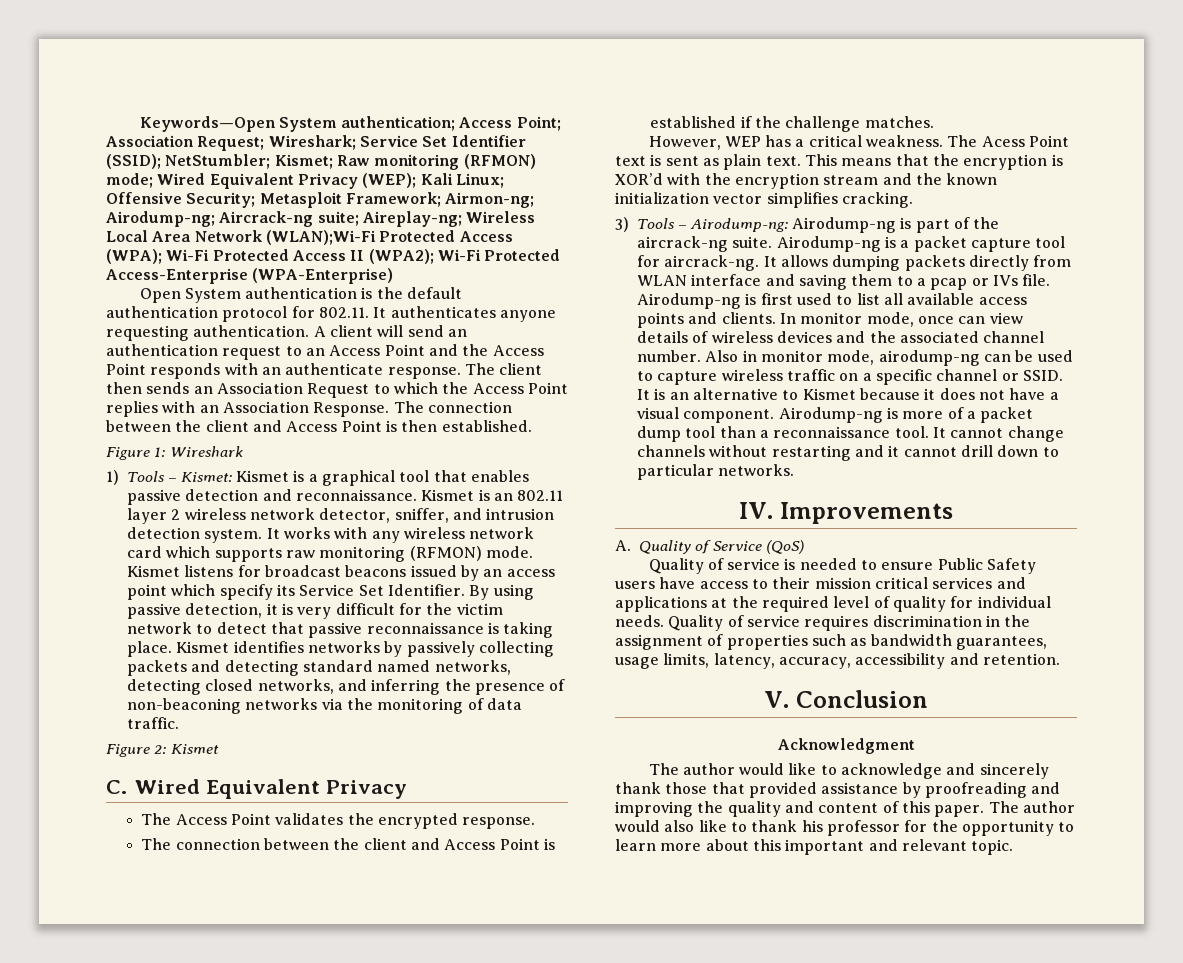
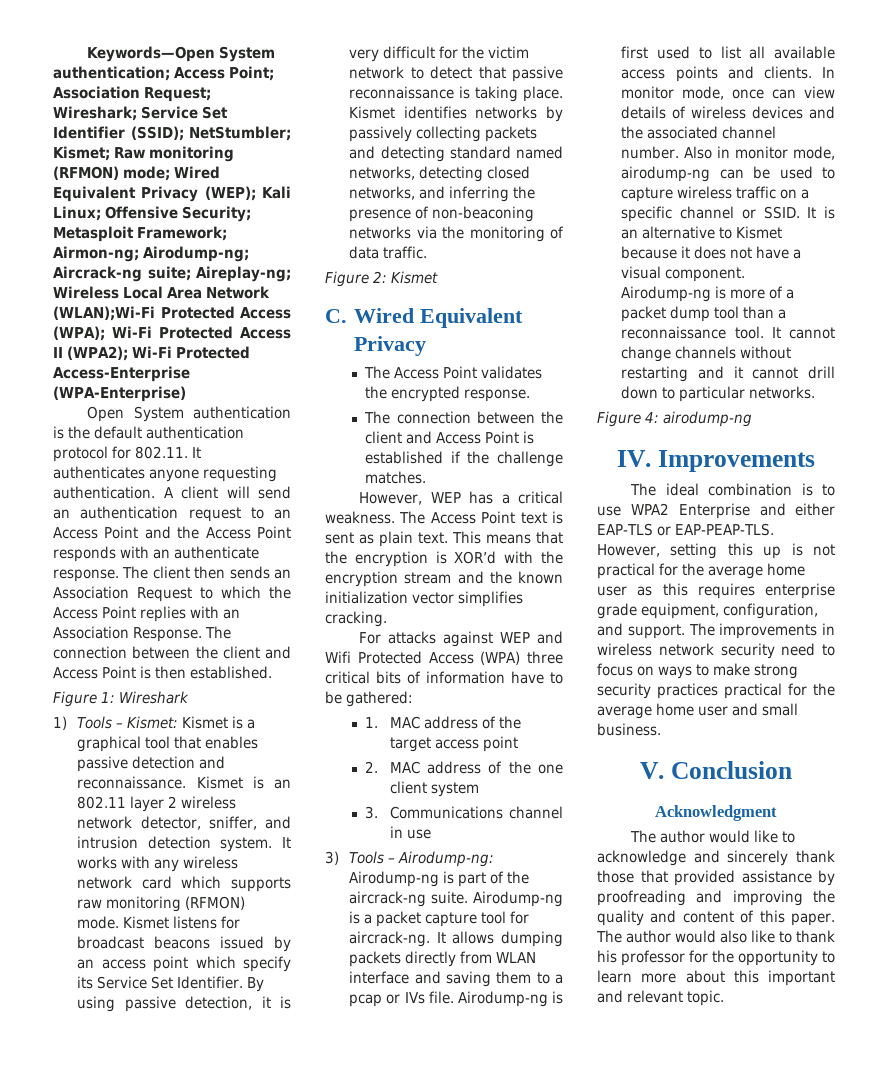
- The Acess Point text is sent as plain text.
+ The Access Point text is sent as plain text.
+ For attacks against WEP and Wifi Protected Access (WPA) three critical bits of information have to be gathered:
+ 1. MAC address of the target access point
+ 2. MAC address of the one client system
+ 3. Communications channel in use
+ Figure 4: airodump-ng
- A. Quality of Service (QoS)
- Quality of service is needed to ensure Public Safety users have access to their mission critical services and applications at the required level of quality for individual needs. Quality of service requires discrimination in the assignment of properties such as bandwidth guarantees, usage limits, latency, accuracy, accessibility and retention.
+ The ideal combination is to use WPA2 Enterprise and either EAP-TLS or EAP-PEAP-TLS. However, setting this up is not practical for the average home user as this requires enterprise grade equipment, configuration, and support. The improvements in wireless network security need to focus on ways to make strong security practices practical for the average home user and small business.

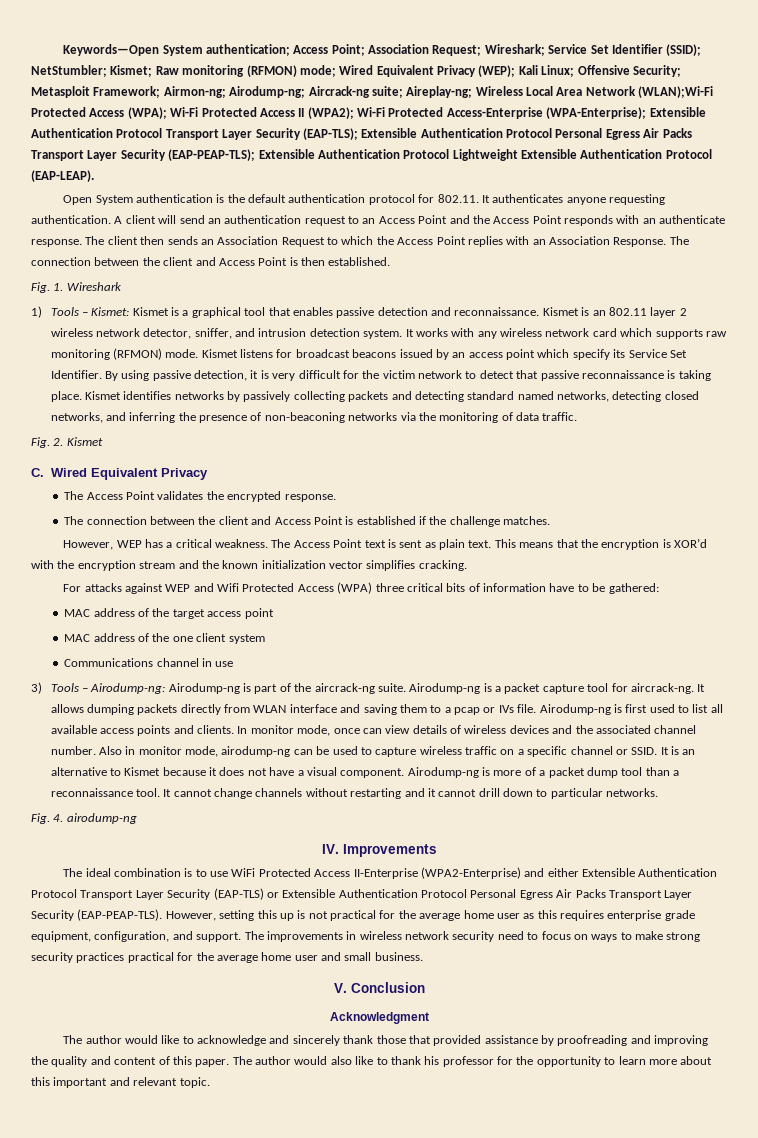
- Keywords—Open System authentication; Access Point; Association Request; Wireshark; Service Set Identifier (SSID); NetStumbler; Kismet; Raw monitoring (RFMON) mode; Wired Equivalent Privacy (WEP); Kali Linux; Offensive Security; Metasploit Framework; Airmon-ng; Airodump-ng; Aircrack-ng suite; Aireplay-ng; Wireless Local Area Network (WLAN);Wi-Fi Protected Access (WPA); Wi-Fi Protected Access II (WPA2); Wi-Fi Protected Access-Enterprise (WPA-Enterprise)
+ Keywords—Open System authentication; Access Point; Association Request; Wireshark; Service Set Identifier (SSID); NetStumbler; Kismet; Raw monitoring (RFMON) mode; Wired Equivalent Privacy (WEP); Kali Linux; Offensive Security; Metasploit Framework; Airmon-ng; Airodump-ng; Aircrack-ng suite; Aireplay-ng; Wireless Local Area Network (WLAN);Wi-Fi Protected Access (WPA); Wi-Fi Protected Access II (WPA2); Wi-Fi Protected Access-Enterprise (WPA-Enterprise); Extensible Authentication Protocol Transport Layer Security (EAP-TLS); Extensible Authentication Protocol Personal Egress Air Packs Transport Layer Security (EAP-PEAP-TLS); Extensible Authentication Protocol Lightweight Extensible Authentication Protocol (EAP-LEAP).
- Figure 1: Wireshark
+ Fig. 1. Wireshark
- Figure 2: Kismet
+ Fig. 2. Kismet
- 1. MAC address of the target access point
+ MAC address of the target access point
- 2. MAC address of the one client system
+ MAC address of the one client system
- 3. Communications channel in use
+ Communications channel in use
- Figure 4: airodump-ng
+ Fig. 4. airodump-ng
- The ideal combination is to use WPA2 Enterprise and either EAP-TLS or EAP-PEAP-TLS.
+ The ideal combination is to use WiFi Protected Access II-Enterprise (WPA2-Enterprise) and either Extensible Authentication Protocol Transport Layer Security (EAP-TLS) or Extensible Authentication Protocol Personal Egress Air Packs Transport Layer Security (EAP-PEAP-TLS).

